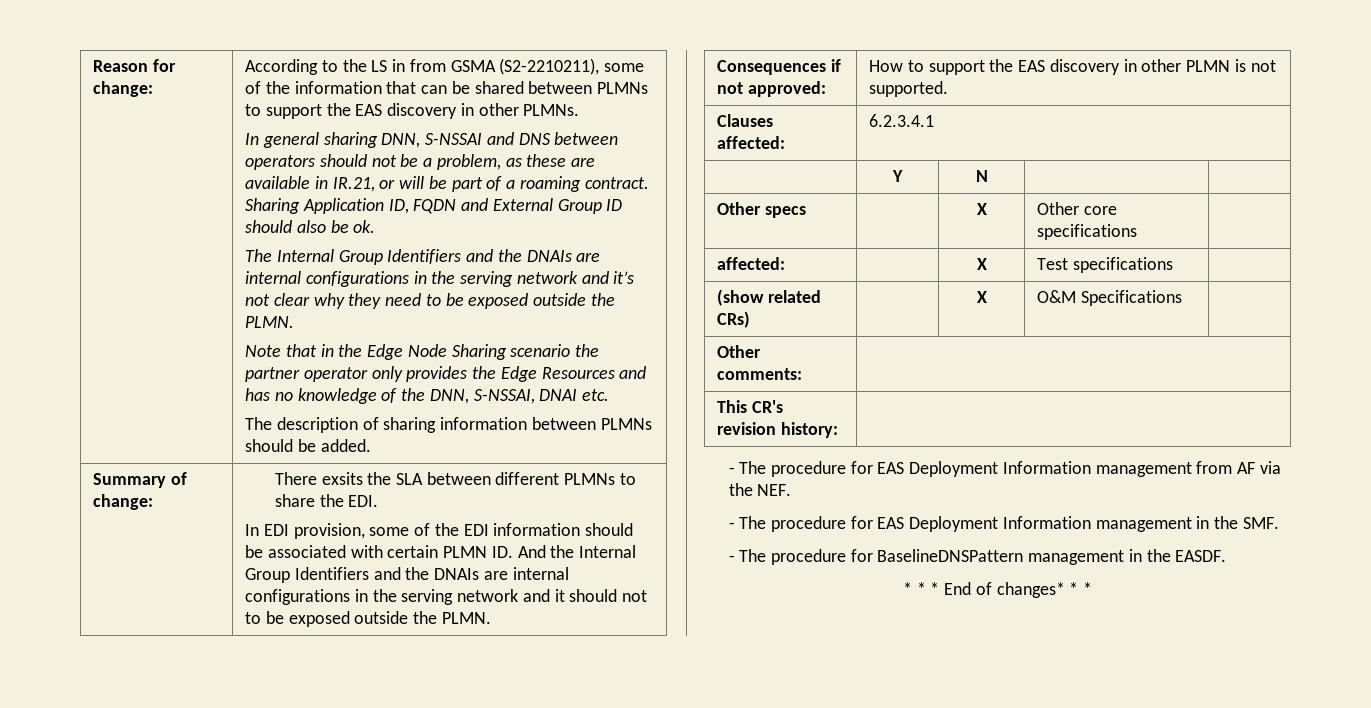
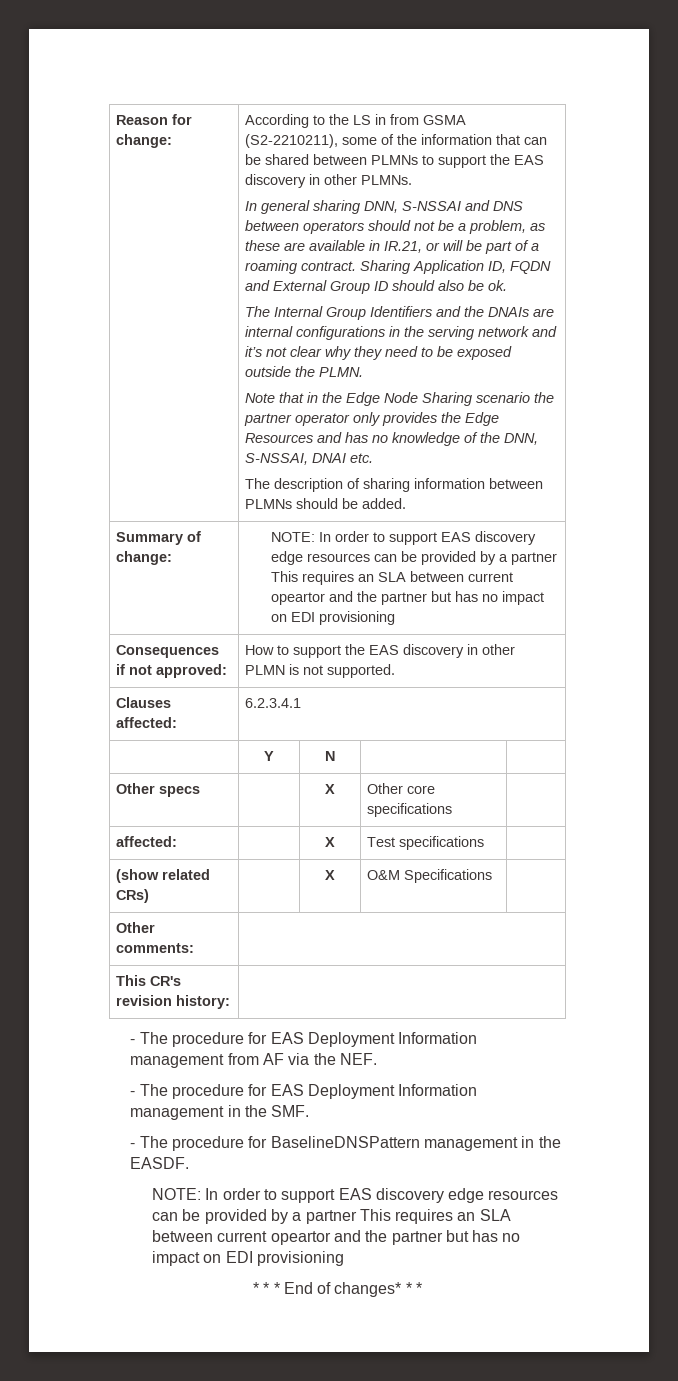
- Summary of change: | There exsits the SLA between different PLMNs to share the EDI.
- In EDI provision, some of the EDI information should be associated with certain PLMN ID. And the Internal Group Identifiers and the DNAIs are internal configurations in the serving network and it should not to be exposed outside the PLMN.
+ Summary of change: | NOTE: In order to support EAS discovery edge resources can be provided by a partner This requires an SLA between current opeartor and the partner but has no impact on EDI provisioning
  - The procedure for BaselineDNSPattern management in the EASDF.
+ NOTE: In order to support EAS discovery edge resources can be provided by a partner This requires an SLA between current opeartor and the partner but has no impact on EDI provisioning

